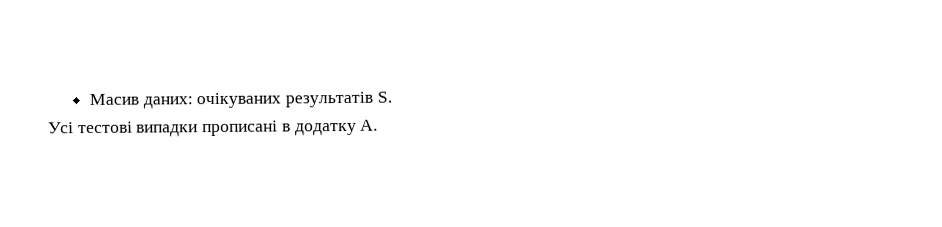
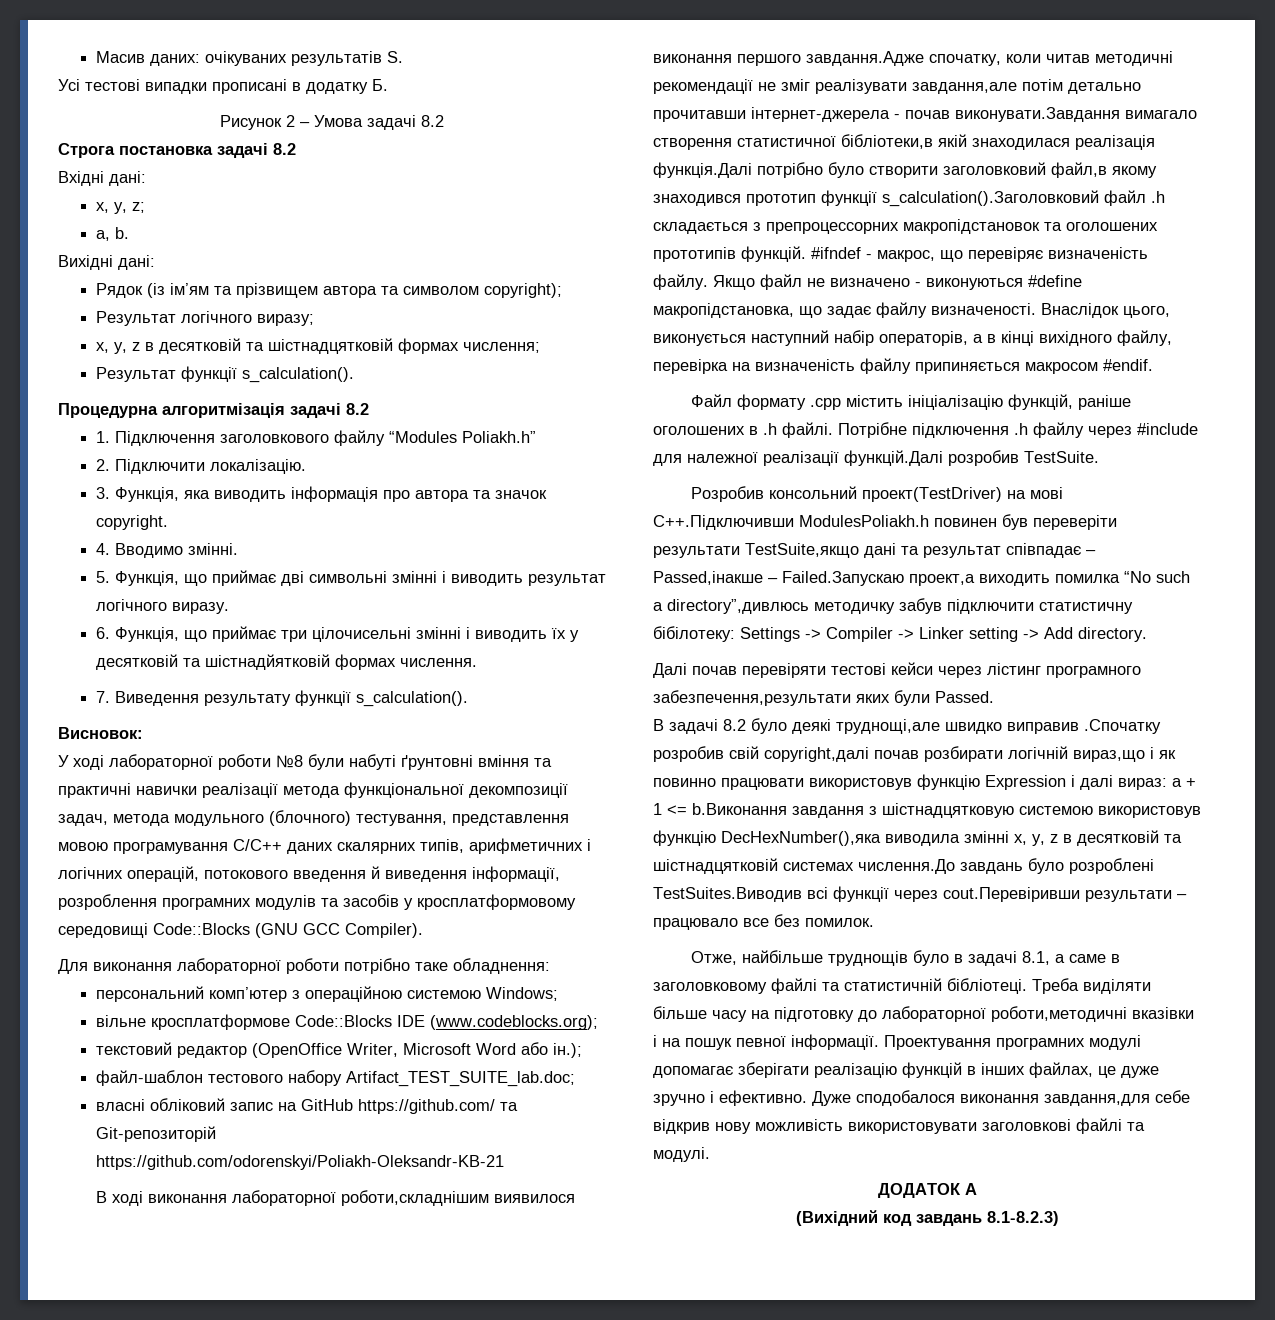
- Усі тестові випадки прописані в додатку А.
+ Усі тестові випадки прописані в додатку Б.
+ Рисунок 2 – Умова задачі 8.2
+ Строга постановка задачі 8.2
+ Вхідні дані:
+ x, y, z;
+ a, b.
+ Вихідні дані:
+ Рядок (із ім’ям та прізвищем автора та символом copyright);
+ Результат логічного виразу;
+ x, y, z в десятковій та шістнадцятковій формах числення;
+ Результат функції s_calculation().
+ Процедурна алгоритмізація задачі 8.2
+ 1. Підключення заголовкового файлу “Modules Poliakh.h”
+ 2. Підключити локалізацію.
+ 3. Функція, яка виводить інформація про автора та значок copyright.
+ 4. Вводимо змінні.
+ 5. Функція, що приймає дві символьні змінні і виводить результат логічного виразу.
+ 6. Функція, що приймає три цілочисельні змінні і виводить їх у десятковій та шістнадйятковій формах числення.
+ 7. Виведення результату функції s_calculation().
+ Висновок:
+ У ході лабораторної роботи №8 були набуті ґрунтовні вміння та практичні навички реалізації метода функціональної декомпозиції задач, метода модульного (блочного) тестування, представлення мовою програмування C/C++ даних скалярних типів, арифметичних і логічних операцій, потокового введення й виведення інформації, розроблення програмних модулів та засобів у кросплатформовому середовищі Code::Blocks (GNU GCC Compiler).
+ Для виконання лабораторної роботи потрібно таке обладнення:
+ персональний комп’ютер з операційною системою Windows;
+ вільне кросплатформове Code::Blocks IDE (www.codeblocks.org);
+ текстовий редактор (OpenOffice Writer, Microsoft Word або ін.);
+ файл-шаблон тестового набору Artifact_TEST_SUITE_lab.doc;
+ власні обліковий запис на GitHub https://github.com/ та Git-репозиторій https://github.com/odorenskyi/Poliakh-Oleksandr-KB-21
+ В ході виконання лабораторної роботи,складнішим виявилося виконання першого завдання.Адже спочатку, коли читав методичні рекомендації не зміг реалізувати завдання,але потім детально прочитавши інтернет-джерела - почав виконувати.Завдання вимагало створення статистичної бібліотеки,в якій знаходилася реалізація функція.Далі потрібно було створити заголовковий файл,в якому знаходився прототип функції s_calculation().Заголовковий файл .h складається з препроцессорних макропідстановок та оголошених прототипів функцій. #ifndef - макрос, що перевіряє визначеність файлу. Якщо файл не визначено - виконуються #define макропідстановка, що задає файлу визначеності. Внаслідок цього, виконується наступний набір операторів, а в кінці вихідного файлу, перевірка на визначеність файлу припиняється макросом #endif.
+ Файл формату .cpp містить ініціалізацію функцій, раніше оголошених в .h файлі. Потрібне підключення .h файлу через #include для належної реалізації функцій.Далі розробив TestSuite.
+ Розробив консольний проект(TestDriver) на мові С++.Підключивши ModulesPoliakh.h повинен був переверіти результати TestSuite,якщо дані та результат співпадає – Passed,інакше – Failed.Запускаю проект,а виходить помилка “No such a directory”,дивлюсь методичку забув підключити статистичну бібілотеку: Settings -> Compiler -> Linker setting -> Add directory.
+ Далі почав перевіряти тестові кейси через лістинг програмного забезпечення,результати яких були Passed.
+ В задачі 8.2 було деякі труднощі,але швидко виправив .Спочатку розробив свій copyright,далі почав розбирати логічній вираз,що і як повинно працювати використовув функцію Expression і далі вираз: a + 1 <= b.Виконання завдання з шістнадцятковую системою використовув функцію DecHexNumber(),яка виводила змінні х, y, z в десятковій та шістнадцятковій системах числення.До завдань було розроблені TestSuites.Виводив всі функції через сout.Перевіривши результати – працювало все без помилок.
+ Отже, найбільше труднощів було в задачі 8.1, а саме в заголовковому файлі та статистичній бібліотеці. Треба виділяти більше часу на підготовку до лабораторної роботи,методичні вказівки і на пошук певної інформації. Проектування програмних модулі допомагає зберігати реалізацію функцій в інших файлах, це дуже зручно і ефективно. Дуже сподобалося виконання завдання,для себе відкрив нову можливість використовувати заголовкові файлі та модулі.
+ ДОДАТОК A
+ (Вихідний код завдань 8.1-8.2.3)

